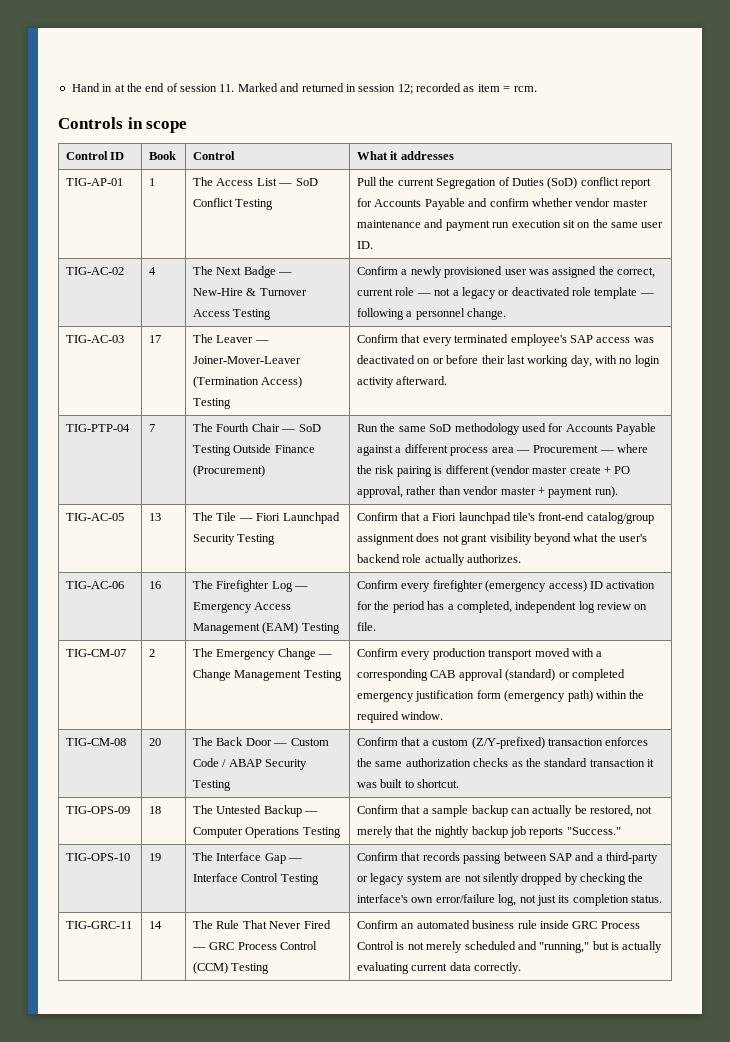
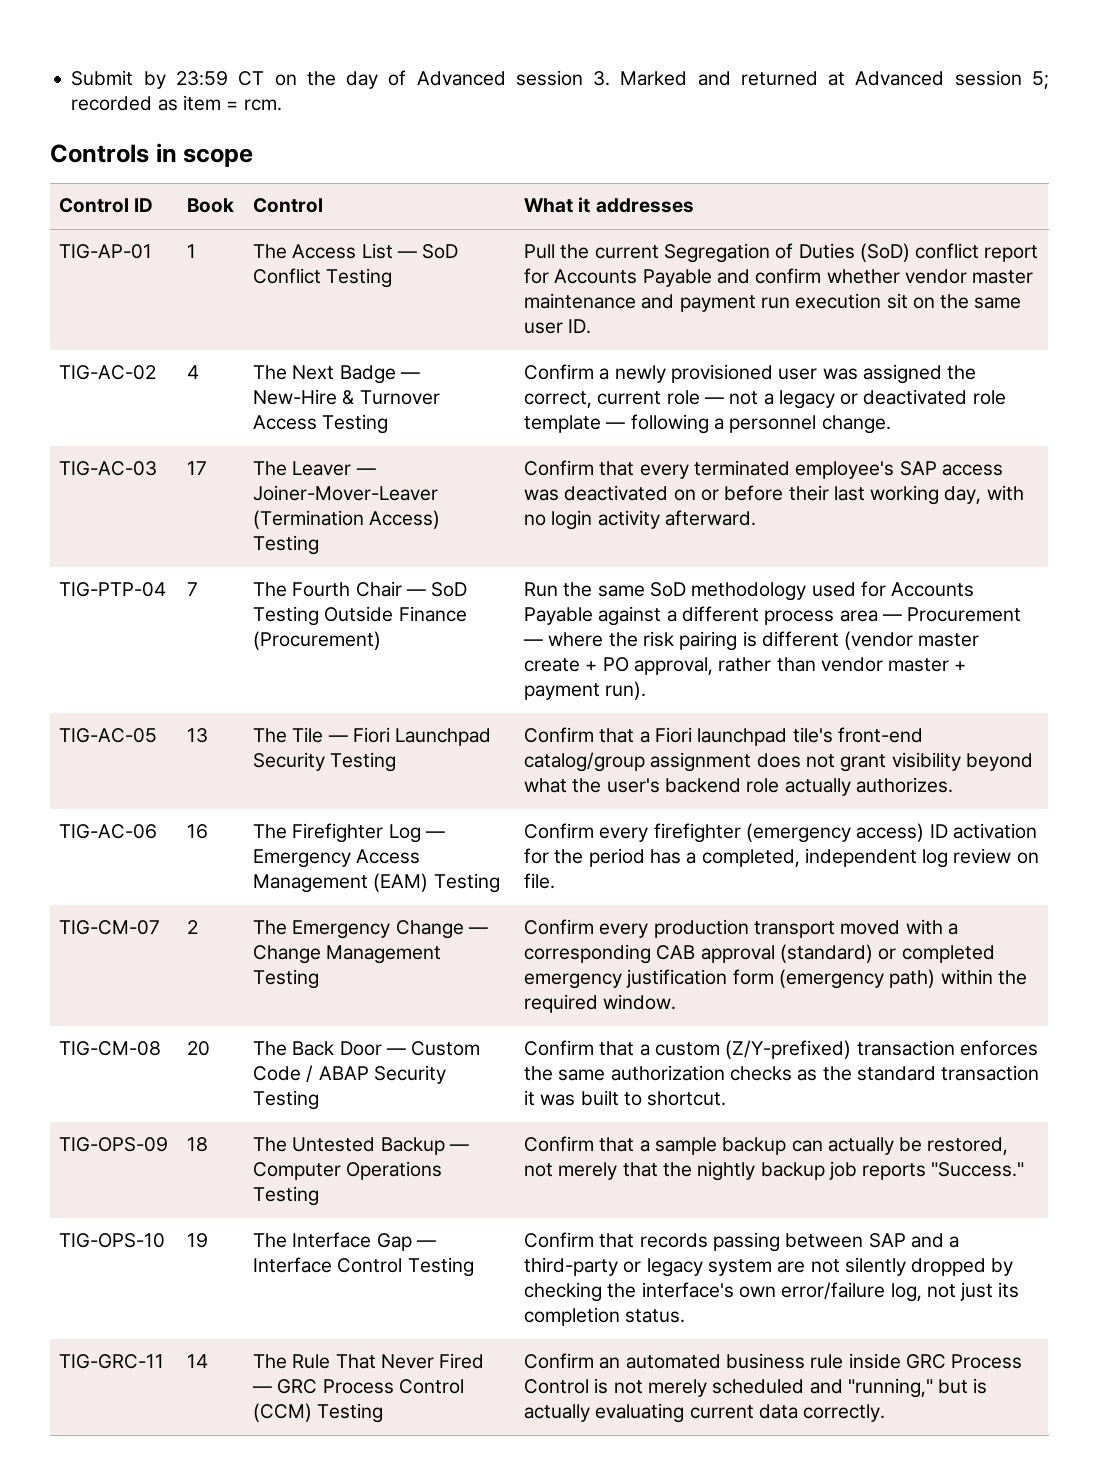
- Hand in at the end of session 11. Marked and returned in session 12; recorded as item = rcm.
+ Submit by 23:59 CT on the day of Advanced session 3. Marked and returned at Advanced session 5; recorded as item = rcm.

